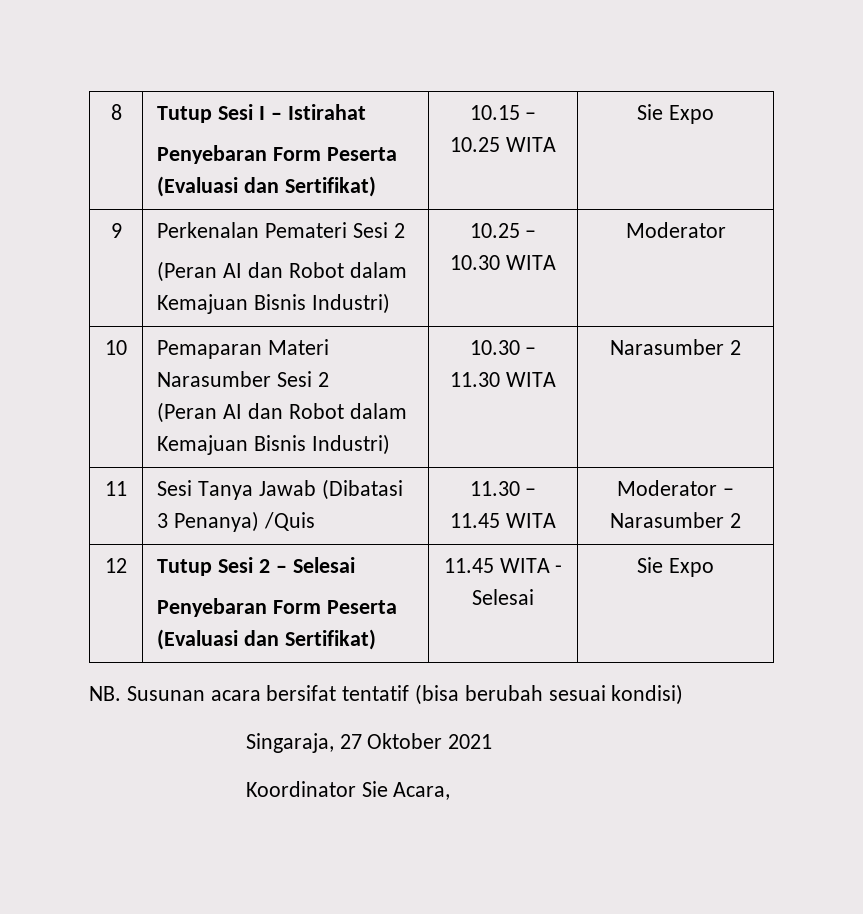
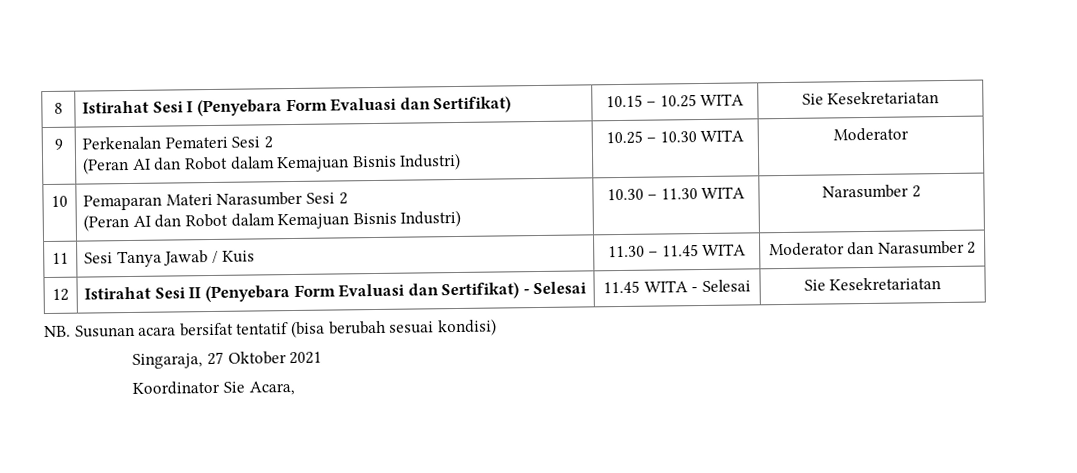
- 8 | Tutup Sesi I – Istirahat
- Penyebaran Form Peserta (Evaluasi dan Sertifikat) | 10.15 – 10.25 WITA | Sie Expo
+ 8 | Istirahat Sesi I (Penyebara Form Evaluasi dan Sertifikat) | 10.15 – 10.25 WITA | Sie Kesekretariatan
- 11 | Sesi Tanya Jawab (Dibatasi 3 Penanya) /Quis | 11.30 – 11.45 WITA | Moderator – Narasumber 2
+ 11 | Sesi Tanya Jawab / Kuis | 11.30 – 11.45 WITA | Moderator dan Narasumber 2
- 12 | Tutup Sesi 2 – Selesai
- Penyebaran Form Peserta (Evaluasi dan Sertifikat) | 11.45 WITA - Selesai | Sie Expo
+ 12 | Istirahat Sesi II (Penyebara Form Evaluasi dan Sertifikat) - Selesai | 11.45 WITA - Selesai | Sie Kesekretariatan

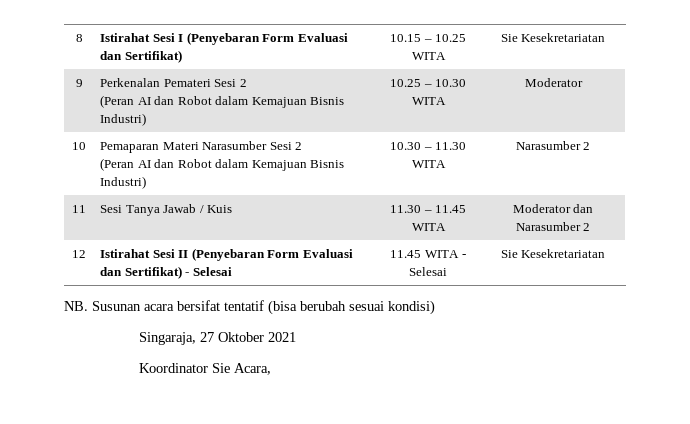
- 8 | Istirahat Sesi I (Penyebara Form Evaluasi dan Sertifikat) | 10.15 – 10.25 WITA | Sie Kesekretariatan
+ 8 | Istirahat Sesi I (Penyebaran Form Evaluasi dan Sertifikat) | 10.15 – 10.25 WITA | Sie Kesekretariatan
- 12 | Istirahat Sesi II (Penyebara Form Evaluasi dan Sertifikat) - Selesai | 11.45 WITA - Selesai | Sie Kesekretariatan
+ 12 | Istirahat Sesi II (Penyebaran Form Evaluasi dan Sertifikat) - Selesai | 11.45 WITA - Selesai | Sie Kesekretariatan

